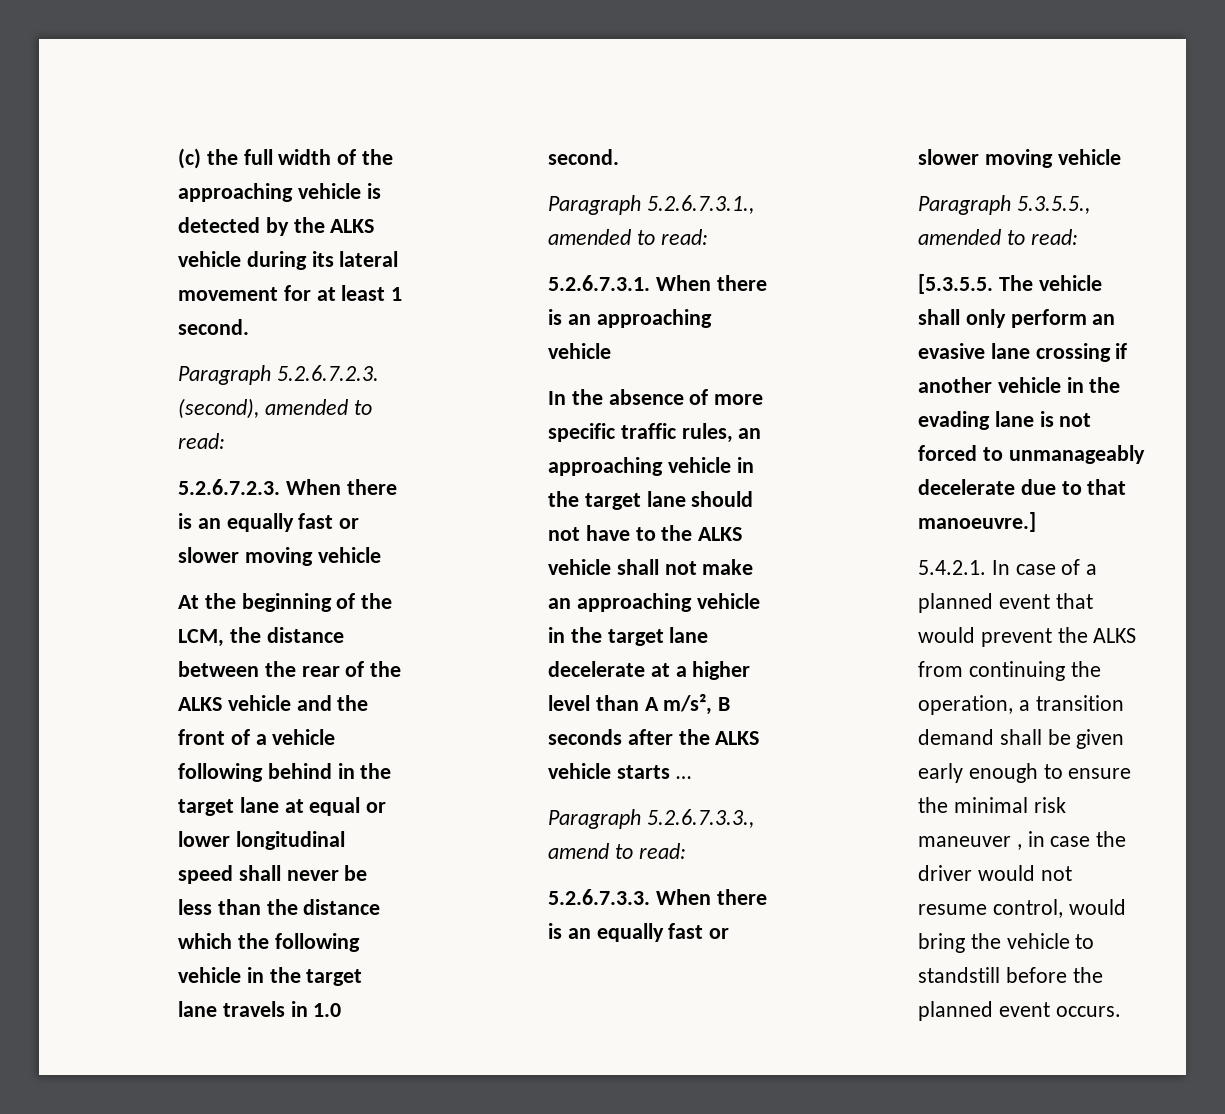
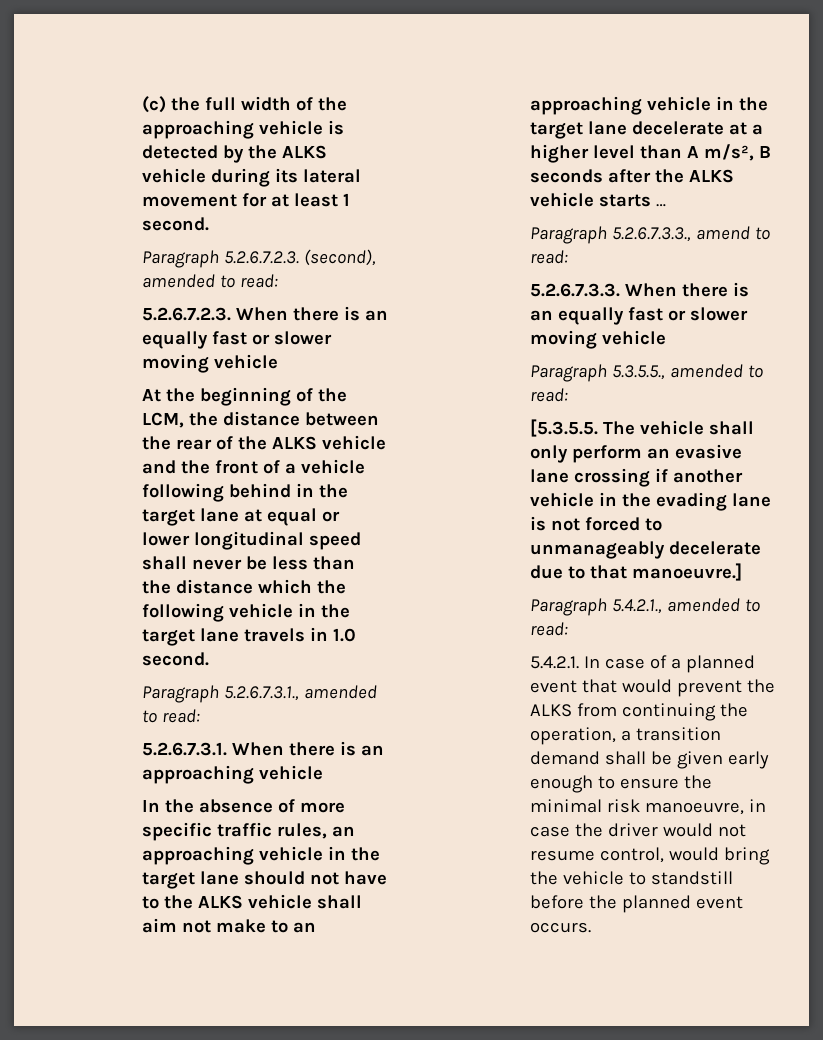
- In the absence of more specific traffic rules, an approaching vehicle in the target lane should not have to the ALKS vehicle shall not make an approaching vehicle in the target lane decelerate at a higher level than A m/s², B seconds after the ALKS vehicle starts …
+ In the absence of more specific traffic rules, an approaching vehicle in the target lane should not have to the ALKS vehicle shall aim not make to an approaching vehicle in the target lane decelerate at a higher level than A m/s², B seconds after the ALKS vehicle starts …
+ Paragraph 5.4.2.1., amended to read:
- 5.4.2.1. In case of a planned event that would prevent the ALKS from continuing the operation, a transition demand shall be given early enough to ensure the minimal risk maneuver , in case the driver would not resume control, would bring the vehicle to standstill before the planned event occurs.
+ 5.4.2.1. In case of a planned event that would prevent the ALKS from continuing the operation, a transition demand shall be given early enough to ensure the minimal risk manoeuvre, in case the driver would not resume control, would bring the vehicle to standstill before the planned event occurs.

